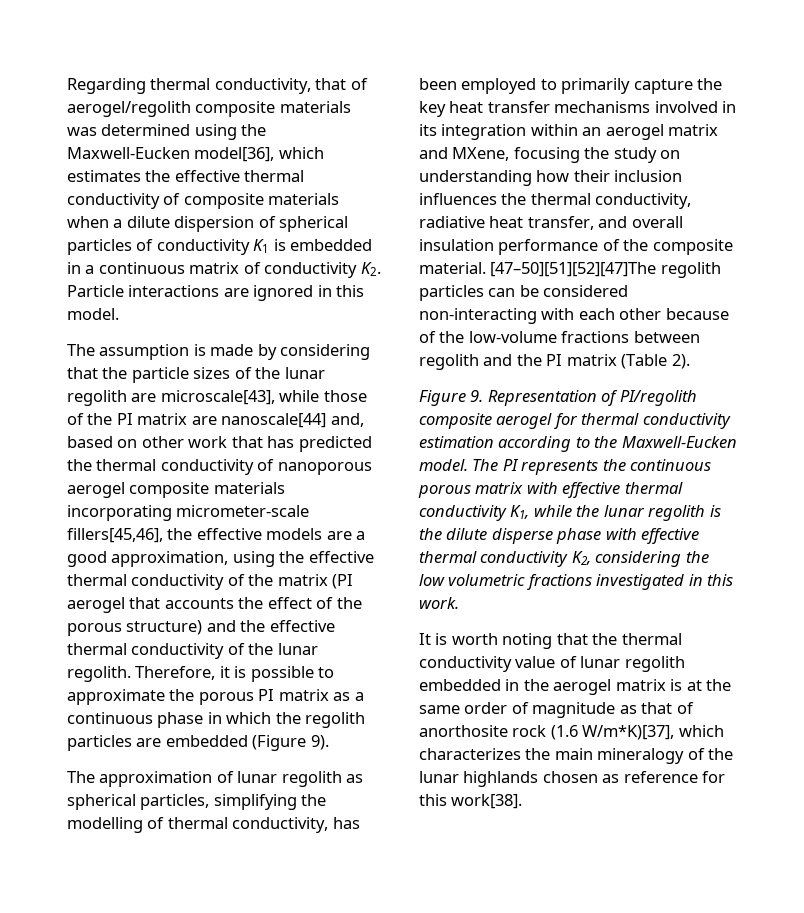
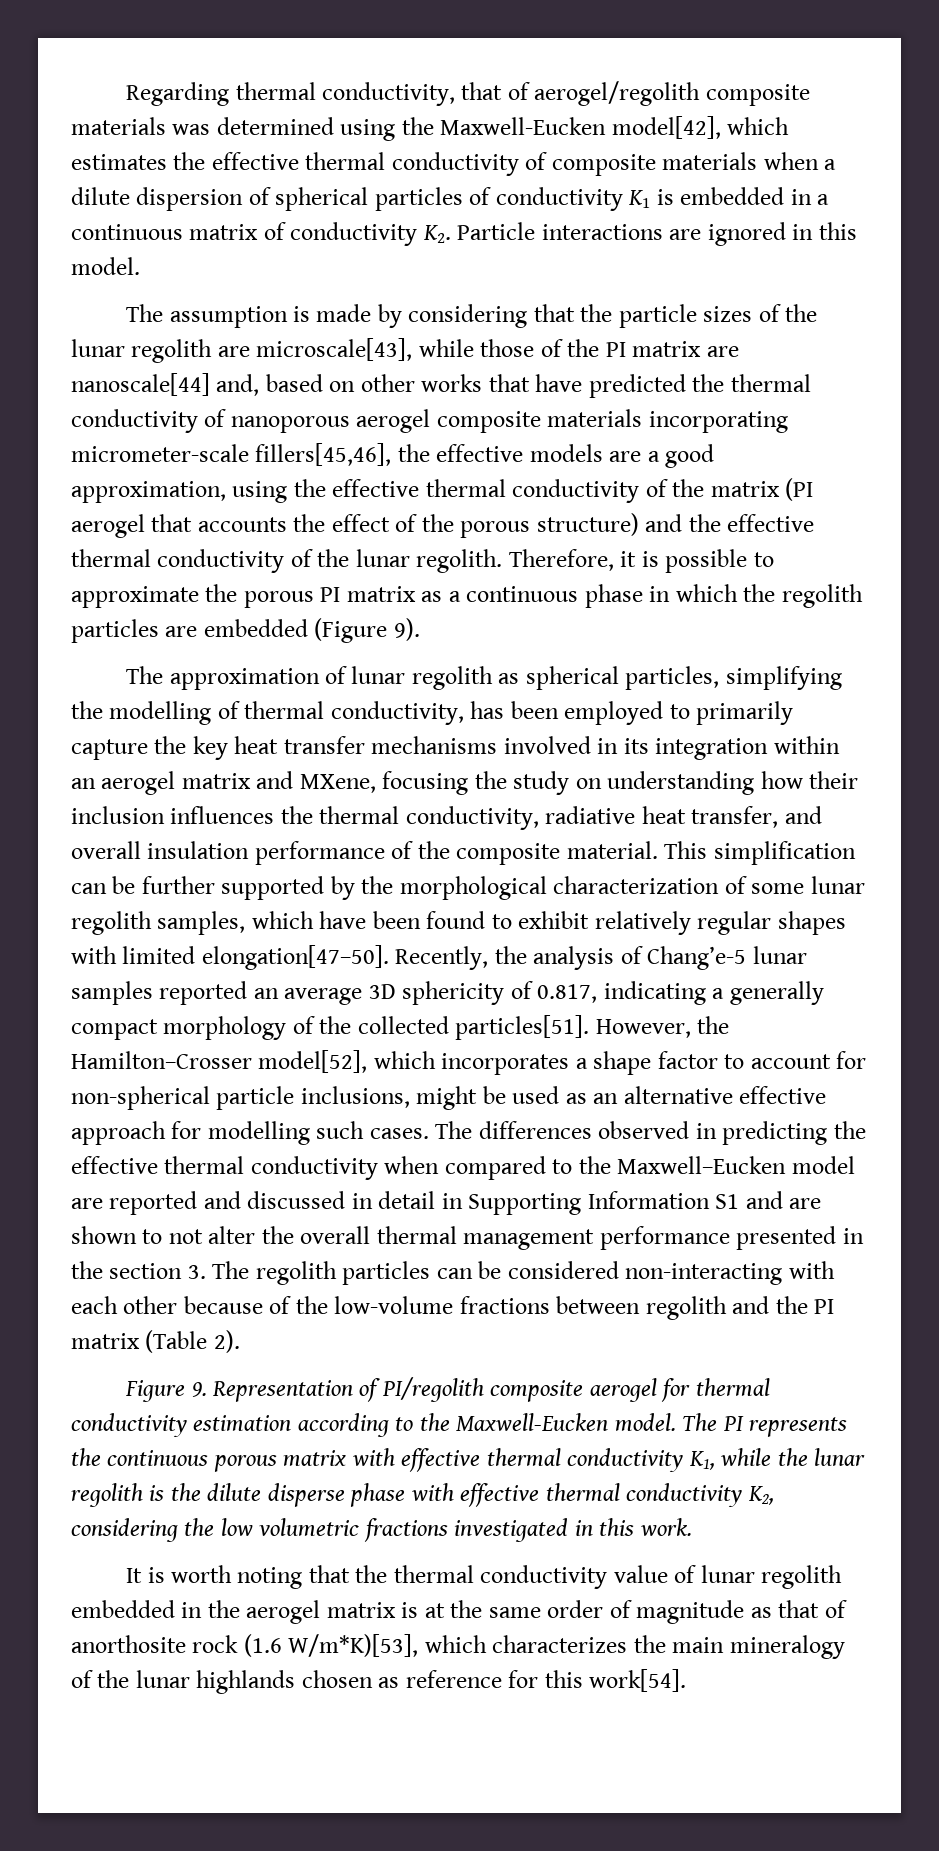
- Regarding thermal conductivity, that of aerogel/regolith composite materials was determined using the Maxwell-Eucken model[36], which estimates the effective thermal conductivity of composite materials when a dilute dispersion of spherical particles of conductivity K1 is embedded in a continuous matrix of conductivity K2. Particle interactions are ignored in this model.
+ Regarding thermal conductivity, that of aerogel/regolith composite materials was determined using the Maxwell-Eucken model[42], which estimates the effective thermal conductivity of composite materials when a dilute dispersion of spherical particles of conductivity K1 is embedded in a continuous matrix of conductivity K2. Particle interactions are ignored in this model.
- The assumption is made by considering that the particle sizes of the lunar regolith are microscale[43], while those of the PI matrix are nanoscale[44] and, based on other work that has predicted the thermal conductivity of nanoporous aerogel composite materials incorporating micrometer-scale fillers[45,46], the effective models are a good approximation, using the effective thermal conductivity of the matrix (PI aerogel that accounts the effect of the porous structure) and the effective thermal conductivity of the lunar regolith.
+ The assumption is made by considering that the particle sizes of the lunar regolith are microscale[43], while those of the PI matrix are nanoscale[44] and, based on other works that have predicted the thermal conductivity of nanoporous aerogel composite materials incorporating micrometer-scale fillers[45,46], the effective models are a good approximation, using the effective thermal conductivity of the matrix (PI aerogel that accounts the effect of the porous structure) and the effective thermal conductivity of the lunar regolith.
- [47–50][51][52][47]The regolith particles can be considered non-interacting with each other because of the low-volume fractions between regolith and the PI matrix (Table 2).
+ This simplification can be further supported by the morphological characterization of some lunar regolith samples, which have been found to exhibit relatively regular shapes with limited elongation[47–50]. Recently, the analysis of Chang’e-5 lunar samples reported an average 3D sphericity of 0.817, indicating a generally compact morphology of the collected particles[51]. However, the Hamilton–Crosser model[52], which incorporates a shape factor to account for non-spherical particle inclusions, might be used as an alternative effective approach for modelling such cases. The differences observed in predicting the effective thermal conductivity when compared to the Maxwell–Eucken model are reported and discussed in detail in Supporting Information S1 and are shown to not alter the overall thermal management performance presented in the section 3. The regolith particles can be considered non-interacting with each other because of the low-volume fractions between regolith and the PI matrix (Table 2).
- It is worth noting that the thermal conductivity value of lunar regolith embedded in the aerogel matrix is at the same order of magnitude as that of anorthosite rock (1.6 W/m*K)[37], which characterizes the main mineralogy of the lunar highlands chosen as reference for this work[38].
+ It is worth noting that the thermal conductivity value of lunar regolith embedded in the aerogel matrix is at the same order of magnitude as that of anorthosite rock (1.6 W/m*K)[53], which characterizes the main mineralogy of the lunar highlands chosen as reference for this work[54].

